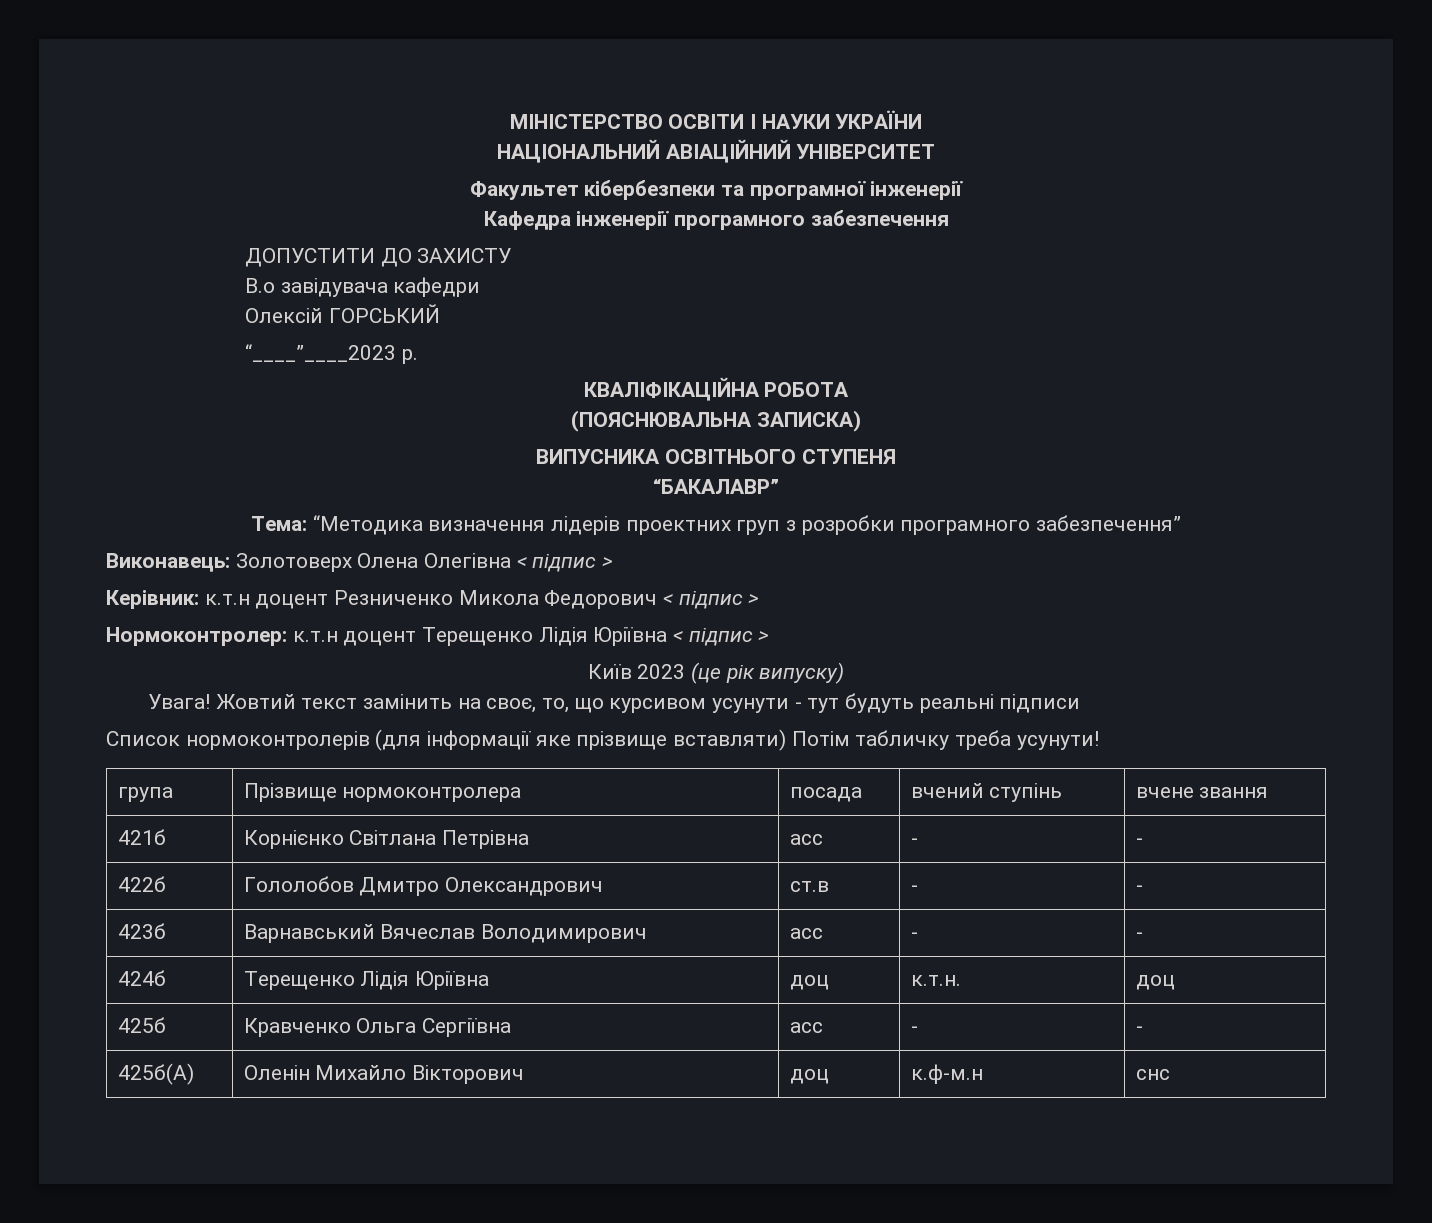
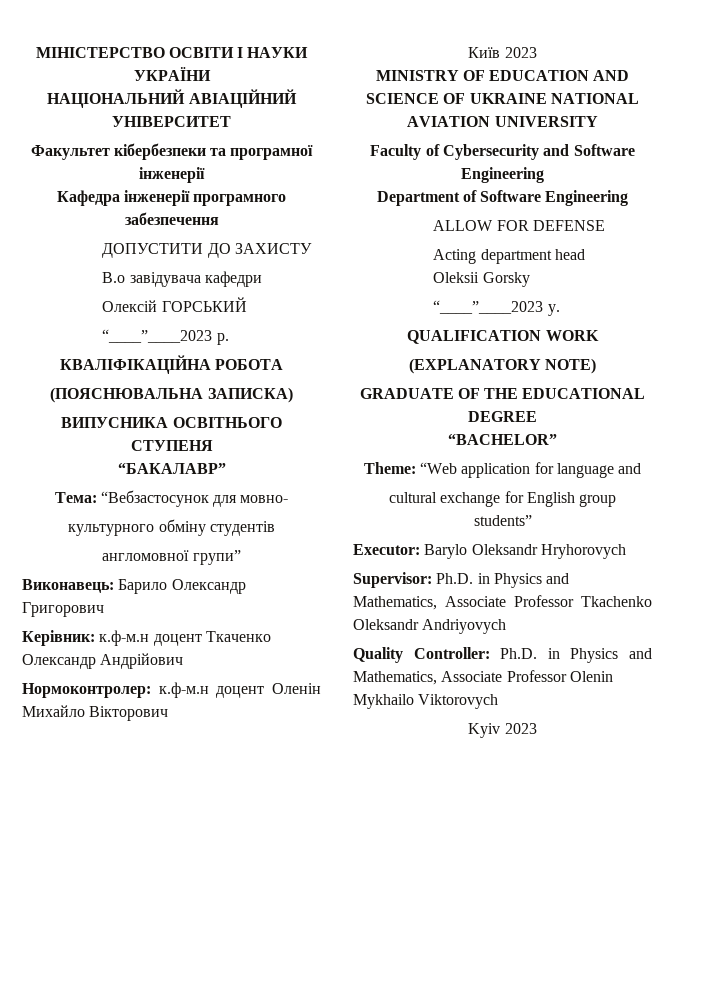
- Тема: “Методика визначення лідерів проектних груп з розробки програмного забезпечення”
- Виконавець: Золотоверх Олена Олегівна < підпис >
- Керівник: к.т.н доцент Резниченко Микола Федорович < підпис >
- Нормоконтролер: к.т.н доцент Терещенко Лідія Юріївна < підпис >
- Київ 2023 (це рік випуску)
- Увага! Жовтий текст замінить на своє, то, що курсивом усунути - тут будуть реальні підписи
- Список нормоконтролерів (для інформації яке прізвище вставляти) Потім табличку треба усунути!
- група | Прізвище нормоконтролера | посада | вчений ступінь | вчене звання
- 421б | Корнієнко Світлана Петрівна | асс | - | -
- 422б | Гололобов Дмитро Олександрович | ст.в | - | -
- 423б | Варнавський Вячеслав Володимирович | асс | - | -
- 424б | Терещенко Лідія Юріївна | доц | к.т.н. | доц
- 425б | Кравченко Ольга Сергіївна | асс | - | -
- 425б(А) | Оленін Михайло Вікторович | доц | к.ф-м.н | снс
+ Тема: “Вебзастосунок для мовно-
+ культурного обміну студентів
+ англомовної групи”
+ Виконавець: Барило Олександр Григорович
+ Керівник: к.ф-м.н доцент Ткаченко Олександр Андрійович
+ Нормоконтролер: к.ф-м.н доцент Оленін Михайло Вікторович
+ Київ 2023
+ MINISTRY OF EDUCATION AND SCIENCE OF UKRAINE NATIONAL AVIATION UNIVERSITY
+ Faculty of Cybersecurity and Software Engineering
+ Department of Software Engineering
+ ALLOW FOR DEFENSE
+ Acting department head
+ Oleksii Gorsky
+ “____”____2023 y.
+ QUALIFICATION WORK
+ (EXPLANATORY NOTE)
+ GRADUATE OF THE EDUCATIONAL DEGREE
+ “BACHELOR”
+ Theme: “Web application for language and
+ cultural exchange for English group
+ students”
+ Executor: Barylo Oleksandr Hryhorovych
+ Supervisor: Ph.D. in Physics and Mathematics, Associate Professor Tkachenko Oleksandr Andriyovych
+ Quality Controller: Ph.D. in Physics and Mathematics, Associate Professor Olenin Mykhailo Viktorovych
+ Kyiv 2023

